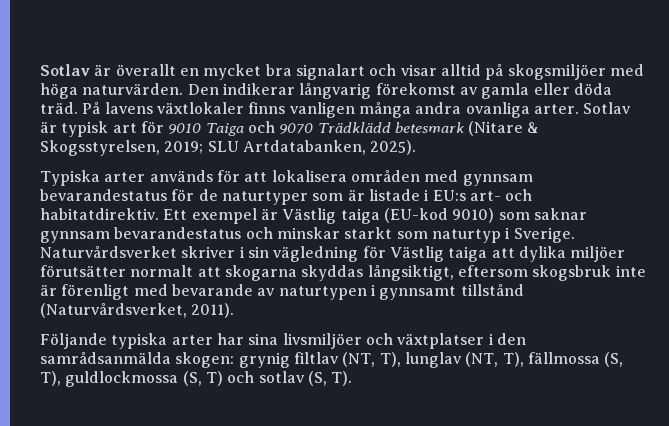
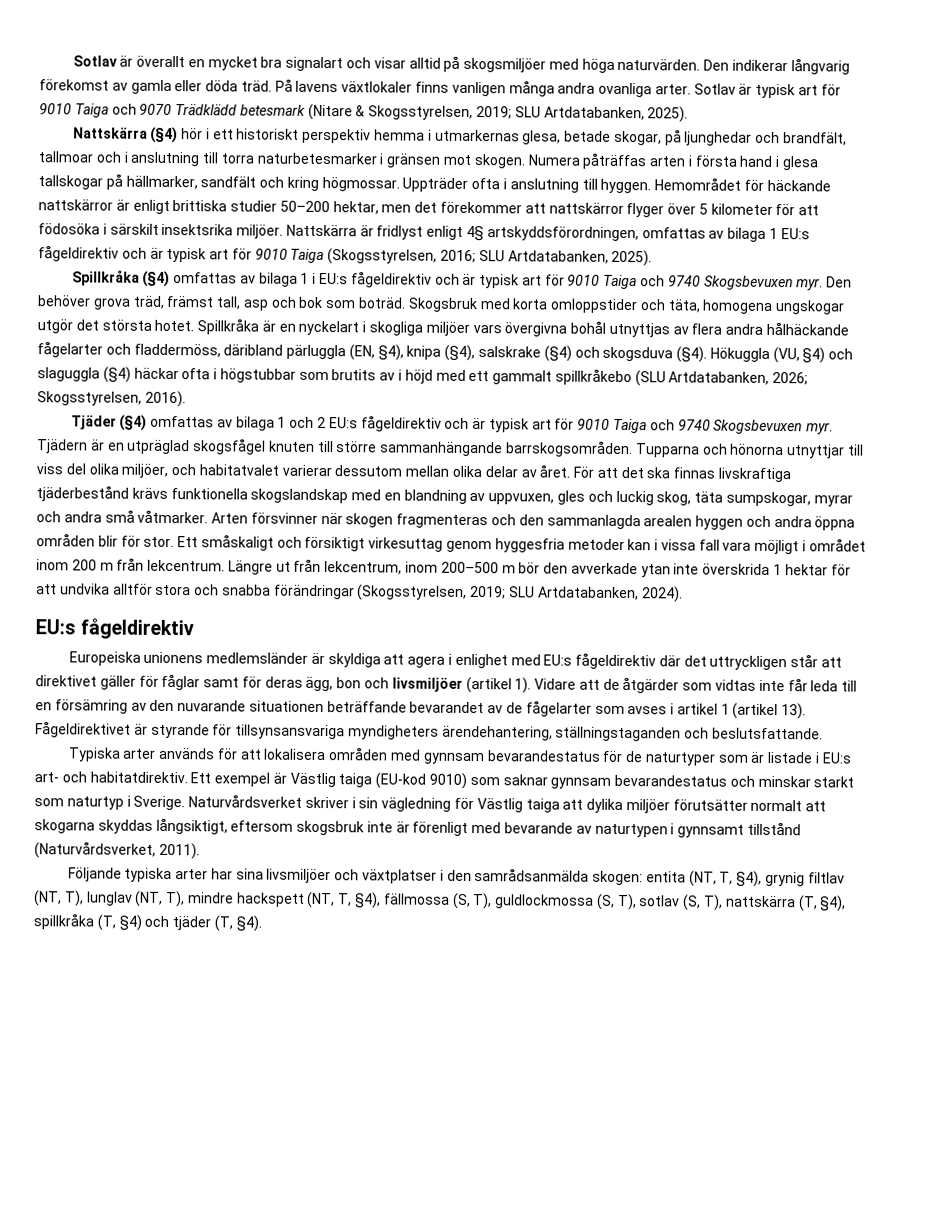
+ Nattskärra (§4) hör i ett historiskt perspektiv hemma i utmarkernas glesa, betade skogar, på ljunghedar och brandfält, tallmoar och i anslutning till torra naturbetesmarker i gränsen mot skogen. Numera påträffas arten i första hand i glesa tallskogar på hällmarker, sandfält och kring högmossar. Uppträder ofta i anslutning till hyggen. Hemområdet för häckande nattskärror är enligt brittiska studier 50–200 hektar, men det förekommer att nattskärror flyger över 5 kilometer för att födosöka i särskilt insektsrika miljöer. Nattskärra är fridlyst enligt 4§ artskyddsförordningen, omfattas av bilaga 1 EU:s fågeldirektiv och är typisk art för 9010 Taiga (Skogsstyrelsen, 2016; SLU Artdatabanken, 2025).
+ Spillkråka (§4) omfattas av bilaga 1 i EU:s fågeldirektiv och är typisk art för 9010 Taiga och 9740 Skogsbevuxen myr. Den behöver grova träd, främst tall, asp och bok som boträd. Skogsbruk med korta omloppstider och täta, homogena ungskogar utgör det största hotet. Spillkråka är en nyckelart i skogliga miljöer vars övergivna bohål utnyttjas av flera andra hålhäckande fågelarter och fladdermöss, däribland pärluggla (EN, §4), knipa (§4), salskrake (§4) och skogsduva (§4). Hökuggla (VU, §4) och slaguggla (§4) häckar ofta i högstubbar som brutits av i höjd med ett gammalt spillkråkebo (SLU Artdatabanken, 2026; Skogsstyrelsen, 2016).
+ Tjäder (§4) omfattas av bilaga 1 och 2 EU:s fågeldirektiv och är typisk art för 9010 Taiga och 9740 Skogsbevuxen myr. Tjädern är en utpräglad skogsfågel knuten till större sammanhängande barrskogsområden. Tupparna och hönorna utnyttjar till viss del olika miljöer, och habitatvalet varierar dessutom mellan olika delar av året. För att det ska finnas livskraftiga tjäderbestånd krävs funktionella skogslandskap med en blandning av uppvuxen, gles och luckig skog, täta sumpskogar, myrar och andra små våtmarker. Arten försvinner när skogen fragmenteras och den sammanlagda arealen hyggen och andra öppna områden blir för stor. Ett småskaligt och försiktigt virkesuttag genom hyggesfria metoder kan i vissa fall vara möjligt i området inom 200 m från lekcentrum. Längre ut från lekcentrum, inom 200–500 m bör den avverkade ytan inte överskrida 1 hektar för att undvika alltför stora och snabba förändringar (Skogsstyrelsen, 2019; SLU Artdatabanken, 2024).
+ EU:s fågeldirektiv
+ Europeiska unionens medlemsländer är skyldiga att agera i enlighet med EU:s fågeldirektiv där det uttryckligen står att direktivet gäller för fåglar samt för deras ägg, bon och livsmiljöer (artikel 1). Vidare att de åtgärder som vidtas inte får leda till en försämring av den nuvarande situationen beträffande bevarandet av de fågelarter som avses i artikel 1 (artikel 13). Fågeldirektivet är styrande för tillsynsansvariga myndigheters ärendehantering, ställningstaganden och beslutsfattande.
- Följande typiska arter har sina livsmiljöer och växtplatser i den samrådsanmälda skogen: grynig filtlav (NT, T), lunglav (NT, T), fällmossa (S, T), guldlockmossa (S, T) och sotlav (S, T).
+ Följande typiska arter har sina livsmiljöer och växtplatser i den samrådsanmälda skogen: entita (NT, T, §4), grynig filtlav (NT, T), lunglav (NT, T), mindre hackspett (NT, T, §4), fällmossa (S, T), guldlockmossa (S, T), sotlav (S, T), nattskärra (T, §4), spillkråka (T, §4) och tjäder (T, §4).

